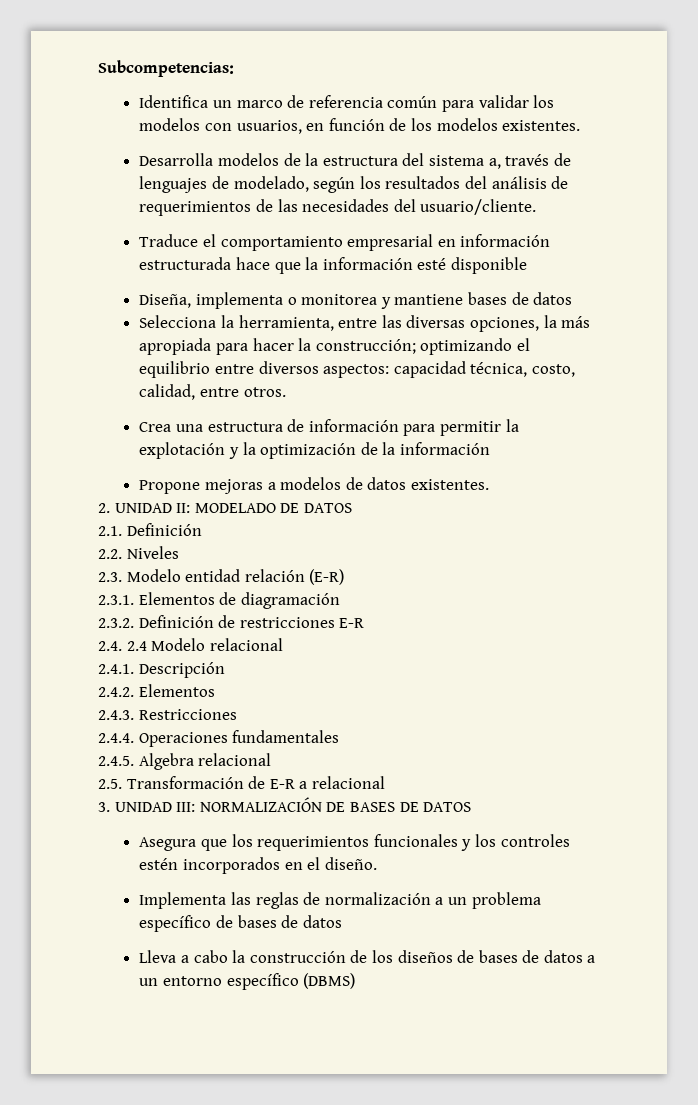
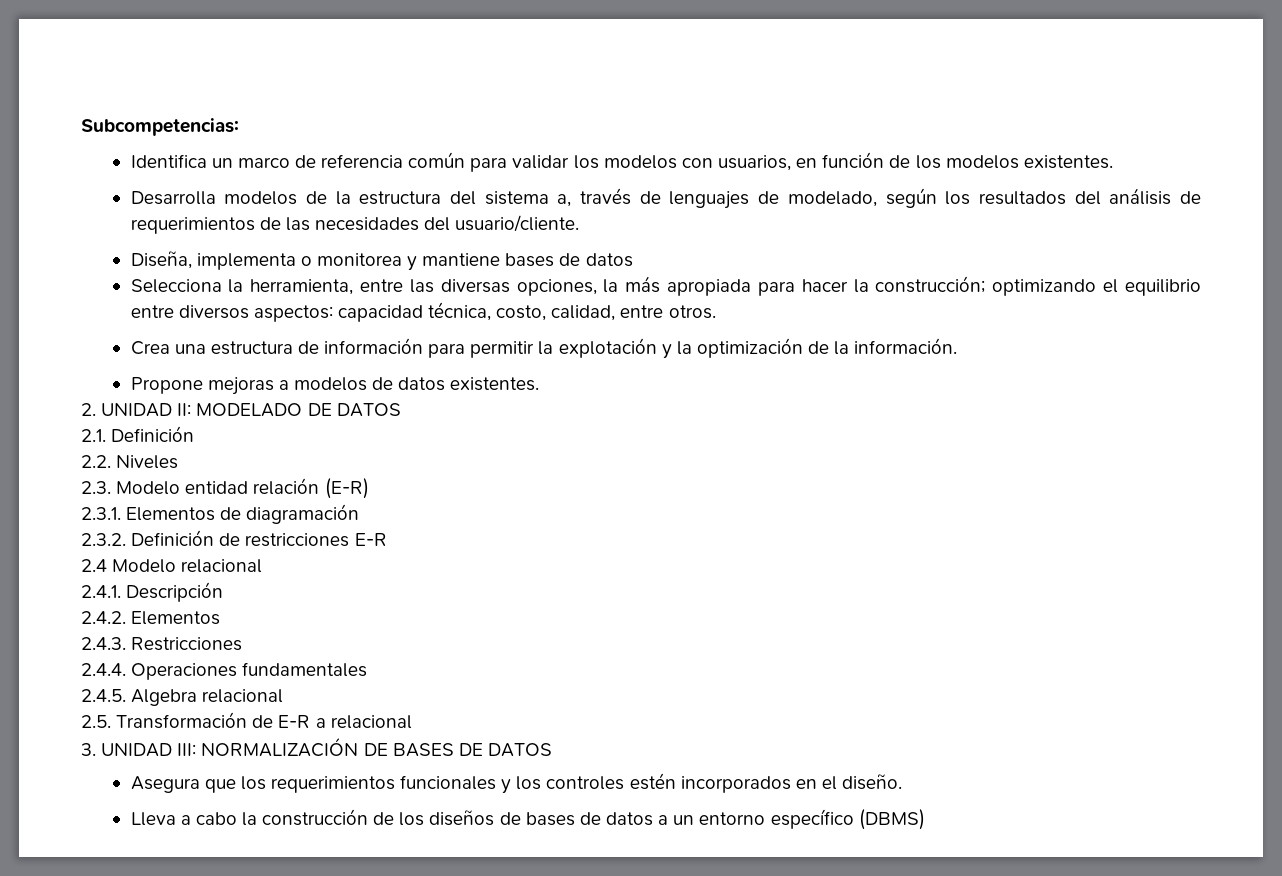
- Traduce el comportamiento empresarial en información estructurada hace que la información esté disponible
- Crea una estructura de información para permitir la explotación y la optimización de la información
+ Crea una estructura de información para permitir la explotación y la optimización de la información.
- 2.4. 2.4 Modelo relacional
+ 2.4 Modelo relacional
- Implementa las reglas de normalización a un problema específico de bases de datos

